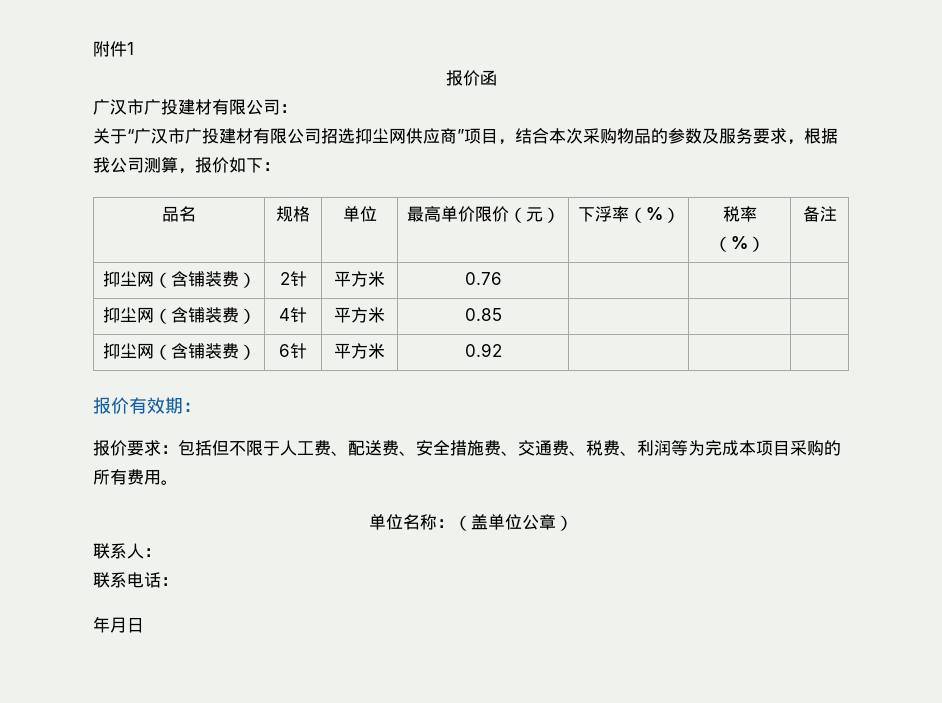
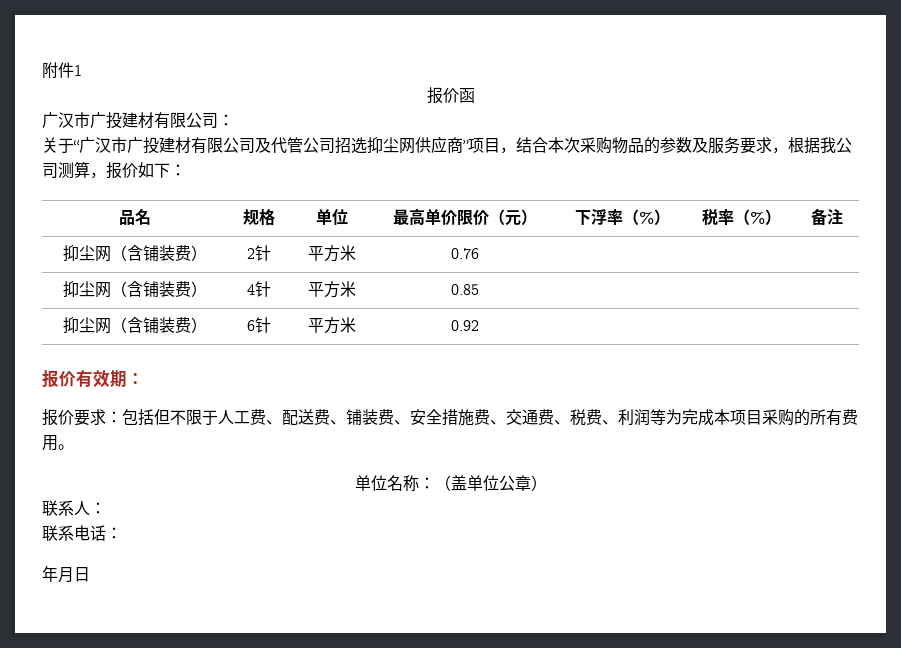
- 关于“广汉市广投建材有限公司招选抑尘网供应商”项目，结合本次采购物品的参数及服务要求，根据我公司测算，报价如下：
+ 关于“广汉市广投建材有限公司及代管公司招选抑尘网供应商”项目，结合本次采购物品的参数及服务要求，根据我公司测算，报价如下：
- 报价要求：包括但不限于人工费、配送费、安全措施费、交通费、税费、利润等为完成本项目采购的所有费用。
+ 报价要求：包括但不限于人工费、配送费、铺装费、安全措施费、交通费、税费、利润等为完成本项目采购的所有费用。

